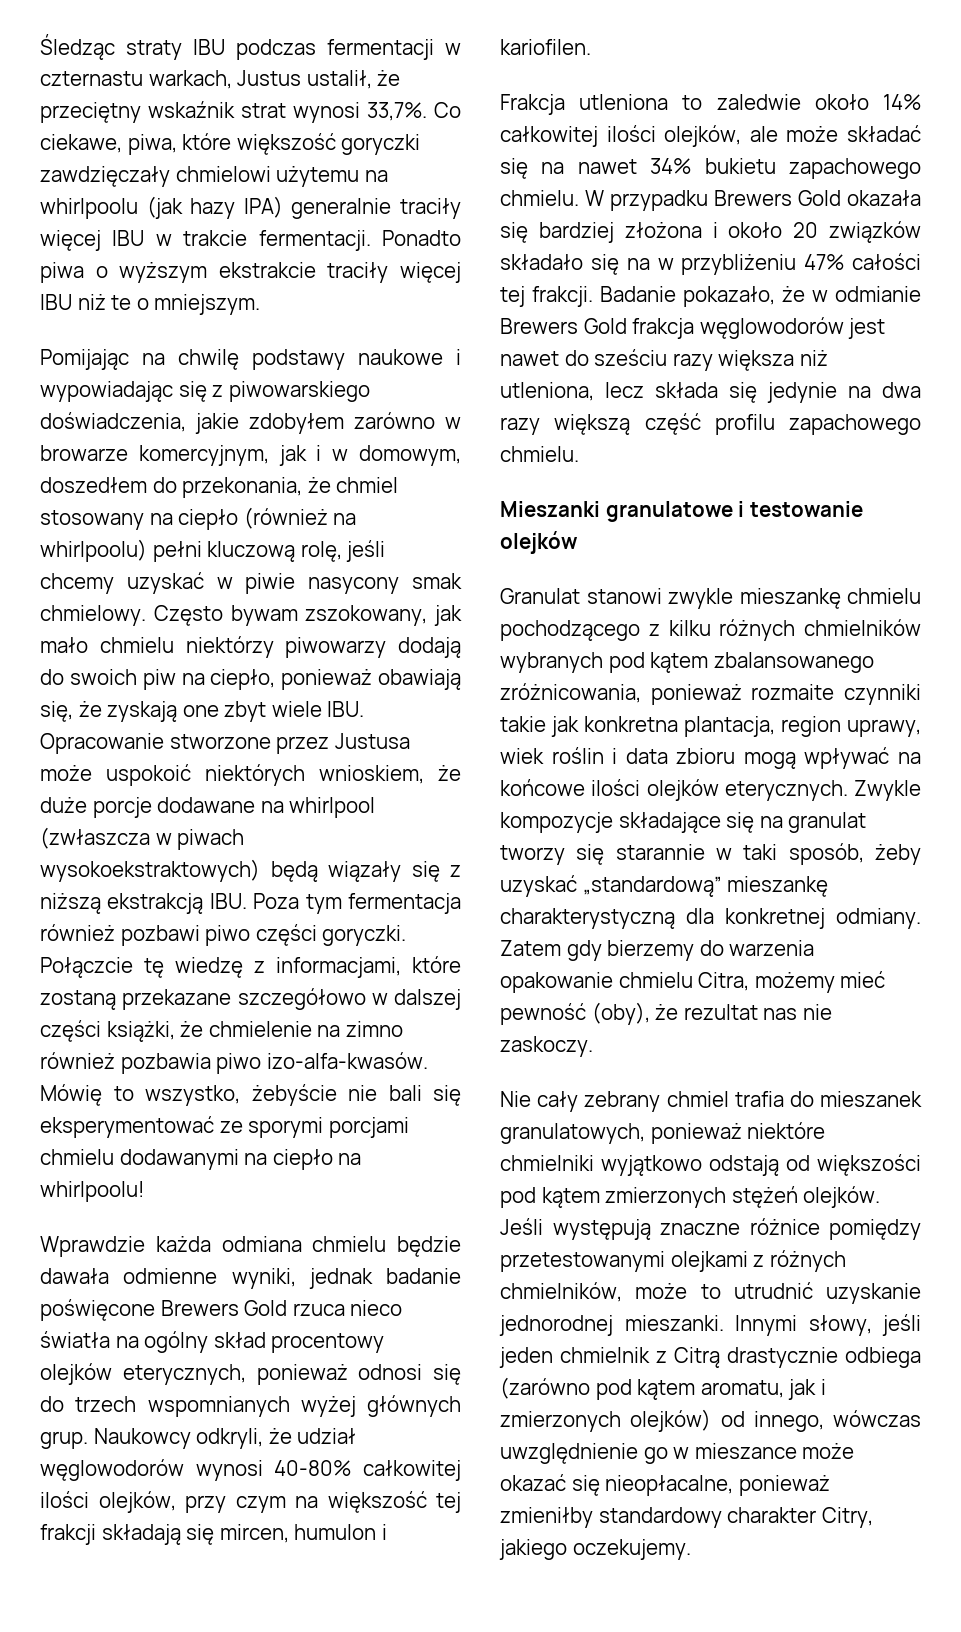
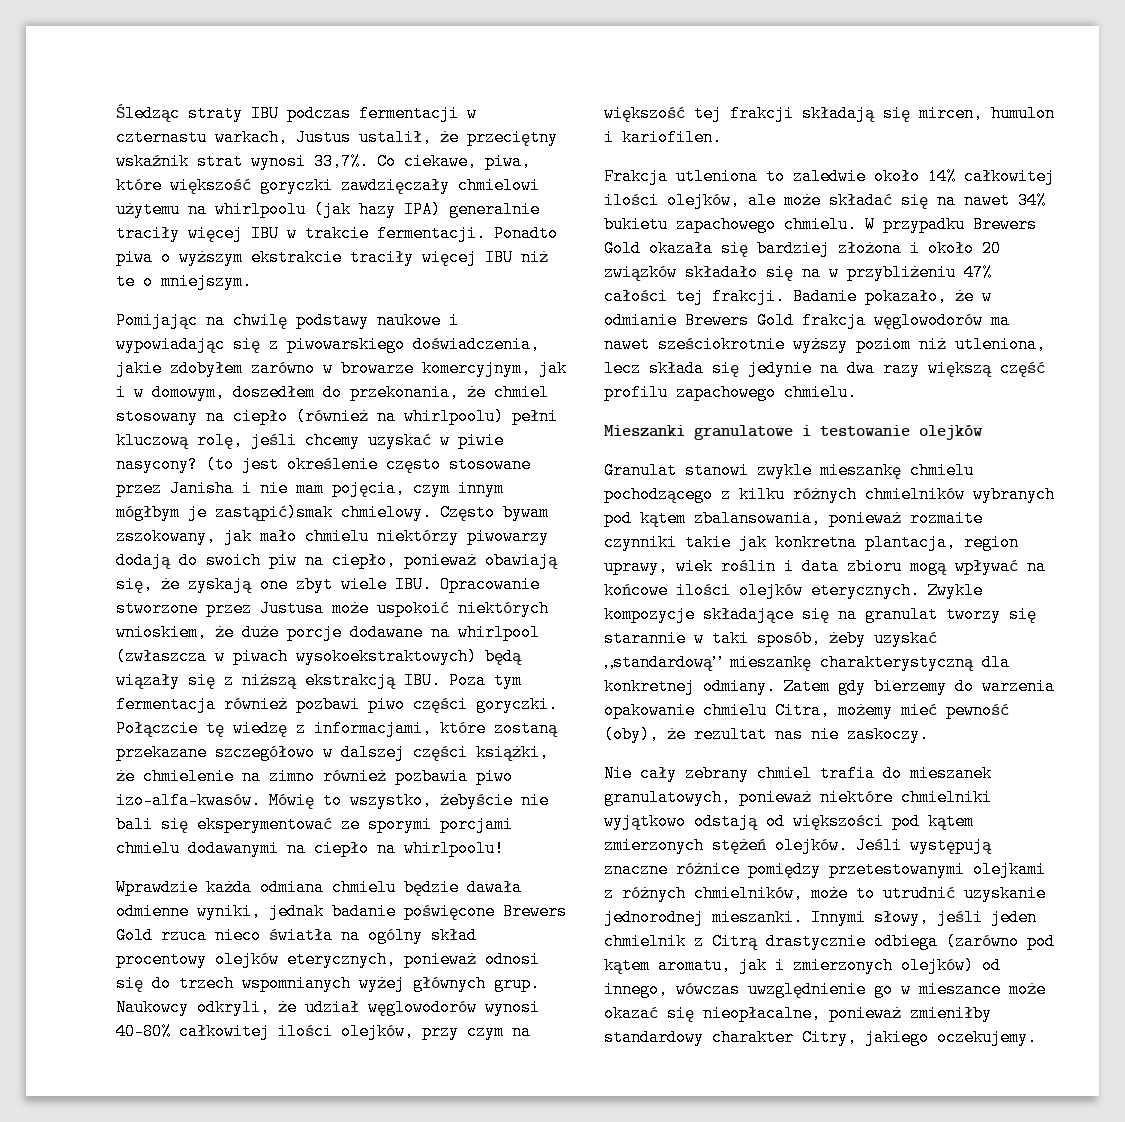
- Pomijając na chwilę podstawy naukowe i wypowiadając się z piwowarskiego doświadczenia, jakie zdobyłem zarówno w browarze komercyjnym, jak i w domowym, doszedłem do przekonania, że chmiel stosowany na ciepło (również na whirlpoolu) pełni kluczową rolę, jeśli chcemy uzyskać w piwie nasycony smak chmielowy.
+ Pomijając na chwilę podstawy naukowe i wypowiadając się z piwowarskiego doświadczenia, jakie zdobyłem zarówno w browarze komercyjnym, jak i w domowym, doszedłem do przekonania, że chmiel stosowany na ciepło (również na whirlpoolu) pełni kluczową rolę, jeśli chcemy uzyskać w piwie nasycony? (to jest określenie często stosowane przez Janisha i nie mam pojęcia, czym innym mógłbym je zastąpić)smak chmielowy.
- Badanie pokazało, że w odmianie Brewers Gold frakcja węglowodorów jest nawet do sześciu razy większa niż utleniona, lecz składa się jedynie na dwa razy większą część profilu zapachowego chmielu.
+ Badanie pokazało, że w odmianie Brewers Gold frakcja węglowodorów ma nawet sześciokrotnie wyższy poziom niż utleniona, lecz składa się jedynie na dwa razy większą część profilu zapachowego chmielu.
- Granulat stanowi zwykle mieszankę chmielu pochodzącego z kilku różnych chmielników wybranych pod kątem zbalansowanego zróżnicowania, ponieważ rozmaite czynniki takie jak konkretna plantacja, region uprawy, wiek roślin i data zbioru mogą wpływać na końcowe ilości olejków eterycznych.
+ Granulat stanowi zwykle mieszankę chmielu pochodzącego z kilku różnych chmielników wybranych pod kątem zbalansowania, ponieważ rozmaite czynniki takie jak konkretna plantacja, region uprawy, wiek roślin i data zbioru mogą wpływać na końcowe ilości olejków eterycznych.

